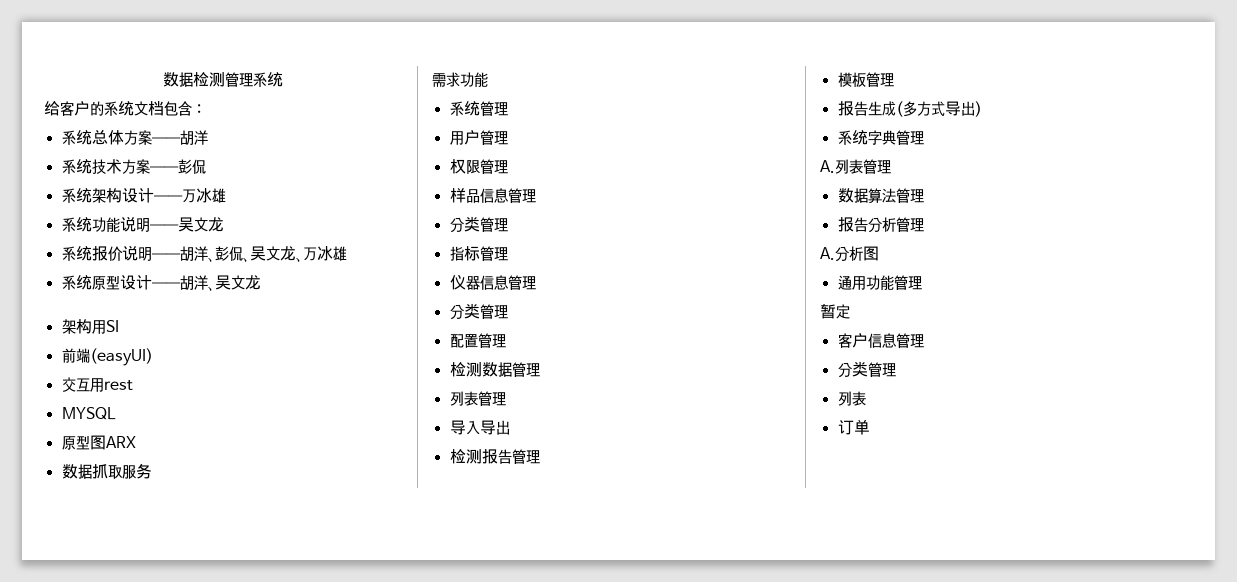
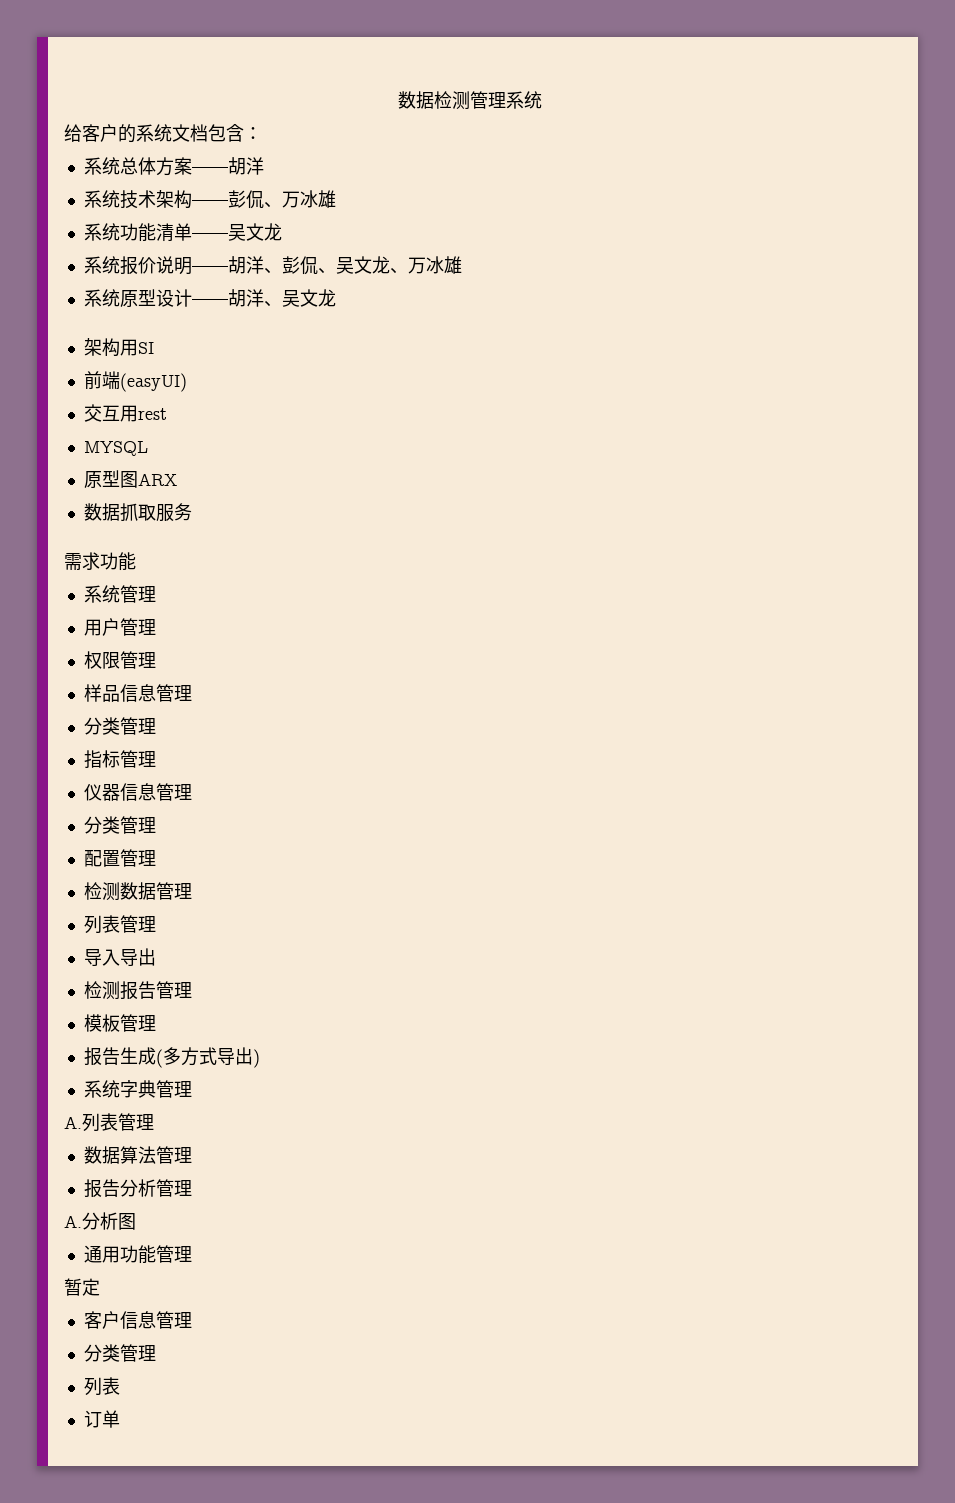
- 系统技术方案——彭侃
- 系统架构设计——万冰雄
+ 系统技术架构——彭侃、万冰雄
- 系统功能说明——吴文龙
+ 系统功能清单——吴文龙

